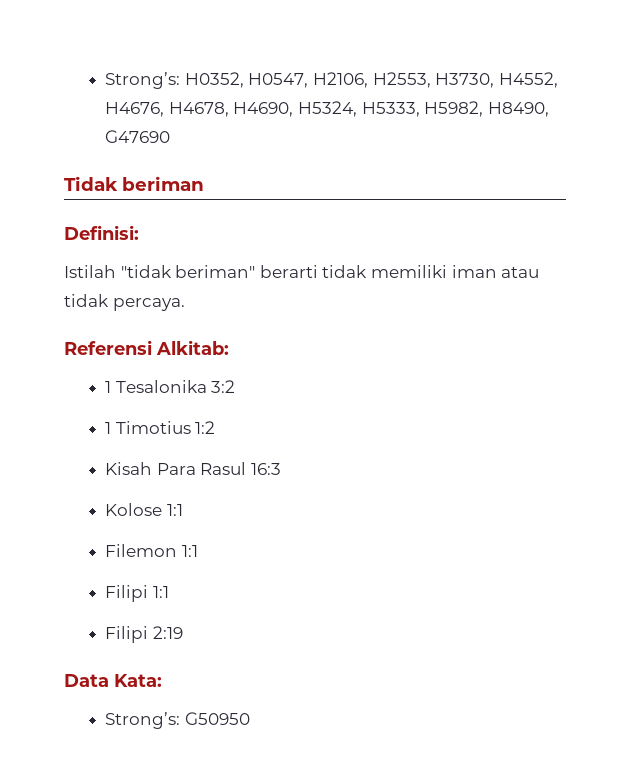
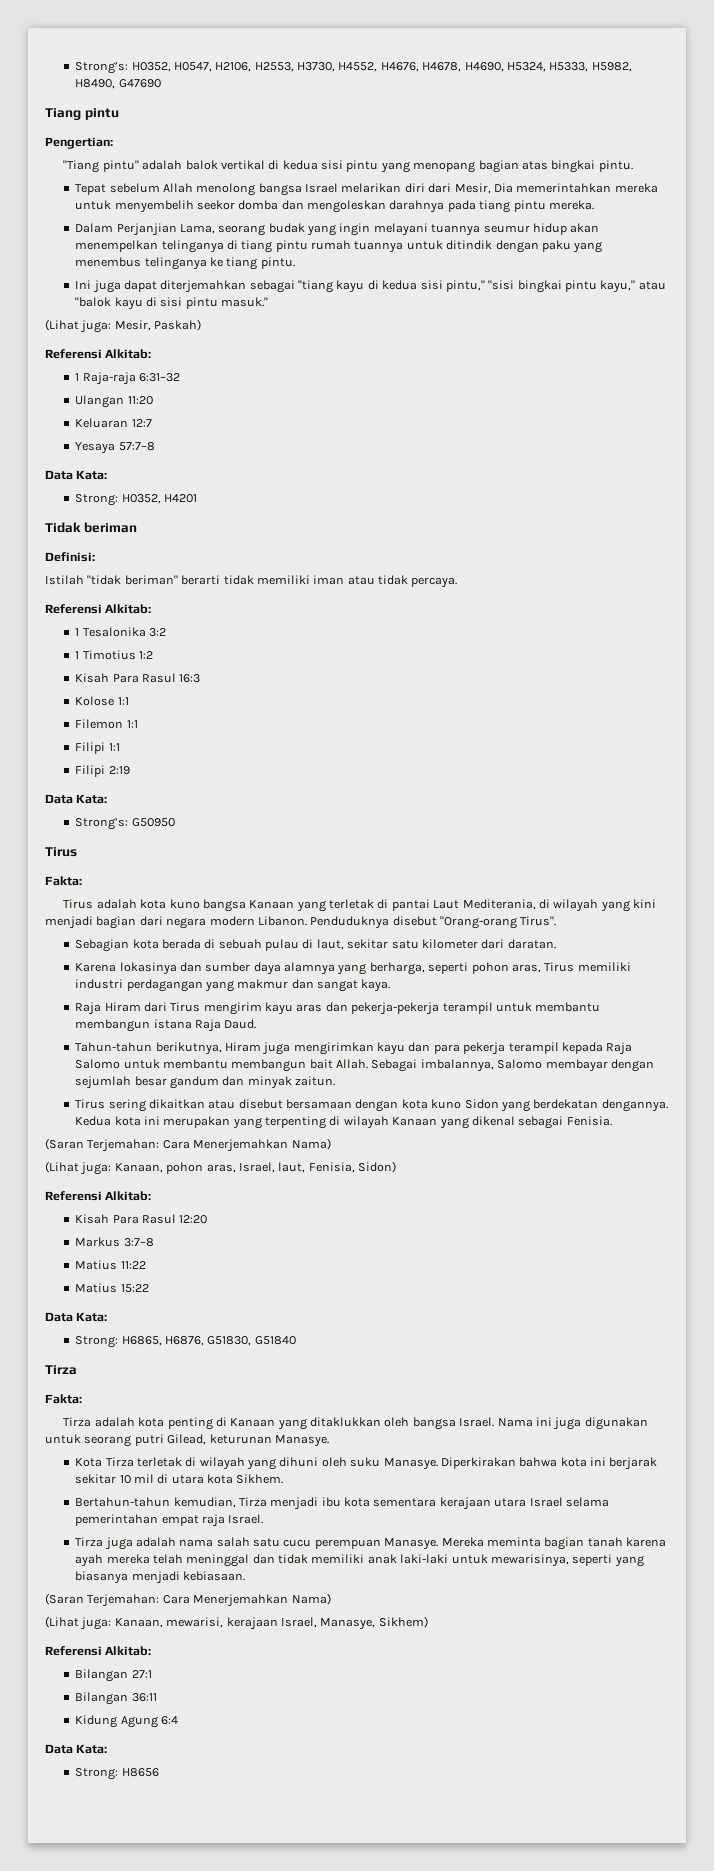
+ Tiang pintu
+ Pengertian:
+ "Tiang pintu" adalah balok vertikal di kedua sisi pintu yang menopang bagian atas bingkai pintu.
+ Tepat sebelum Allah menolong bangsa Israel melarikan diri dari Mesir, Dia memerintahkan mereka untuk menyembelih seekor domba dan mengoleskan darahnya pada tiang pintu mereka.
+ Dalam Perjanjian Lama, seorang budak yang ingin melayani tuannya seumur hidup akan menempelkan telinganya di tiang pintu rumah tuannya untuk ditindik dengan paku yang menembus telinganya ke tiang pintu.
+ Ini juga dapat diterjemahkan sebagai "tiang kayu di kedua sisi pintu," "sisi bingkai pintu kayu," atau "balok kayu di sisi pintu masuk."
+ (Lihat juga: Mesir, Paskah)
+ Referensi Alkitab:
+ 1 Raja-raja 6:31–32
+ Ulangan 11:20
+ Keluaran 12:7
+ Yesaya 57:7–8
+ Data Kata:
+ Strong: H0352, H4201
  Strong’s: G50950
+ Tirus
+ Fakta:
+ Tirus adalah kota kuno bangsa Kanaan yang terletak di pantai Laut Mediterania, di wilayah yang kini menjadi bagian dari negara modern Libanon. Penduduknya disebut "Orang-orang Tirus".
+ Sebagian kota berada di sebuah pulau di laut, sekitar satu kilometer dari daratan.
+ Karena lokasinya dan sumber daya alamnya yang berharga, seperti pohon aras, Tirus memiliki industri perdagangan yang makmur dan sangat kaya.
+ Raja Hiram dari Tirus mengirim kayu aras dan pekerja-pekerja terampil untuk membantu membangun istana Raja Daud.
+ Tahun-tahun berikutnya, Hiram juga mengirimkan kayu dan para pekerja terampil kepada Raja Salomo untuk membantu membangun bait Allah. Sebagai imbalannya, Salomo membayar dengan sejumlah besar gandum dan minyak zaitun.
+ Tirus sering dikaitkan atau disebut bersamaan dengan kota kuno Sidon yang berdekatan dengannya. Kedua kota ini merupakan yang terpenting di wilayah Kanaan yang dikenal sebagai Fenisia.
+ (Saran Terjemahan: Cara Menerjemahkan Nama)
+ (Lihat juga: Kanaan, pohon aras, Israel, laut, Fenisia, Sidon)
+ Referensi Alkitab:
+ Kisah Para Rasul 12:20
+ Markus 3:7–8
+ Matius 11:22
+ Matius 15:22
+ Data Kata:
+ Strong: H6865, H6876, G51830, G51840
+ Tirza
+ Fakta:
+ Tirza adalah kota penting di Kanaan yang ditaklukkan oleh bangsa Israel. Nama ini juga digunakan untuk seorang putri Gilead, keturunan Manasye.
+ Kota Tirza terletak di wilayah yang dihuni oleh suku Manasye. Diperkirakan bahwa kota ini berjarak sekitar 10 mil di utara kota Sikhem.
+ Bertahun-tahun kemudian, Tirza menjadi ibu kota sementara kerajaan utara Israel selama pemerintahan empat raja Israel.
+ Tirza juga adalah nama salah satu cucu perempuan Manasye. Mereka meminta bagian tanah karena ayah mereka telah meninggal dan tidak memiliki anak laki-laki untuk mewarisinya, seperti yang biasanya menjadi kebiasaan.
+ (Saran Terjemahan: Cara Menerjemahkan Nama)
+ (Lihat juga: Kanaan, mewarisi, kerajaan Israel, Manasye, Sikhem)
+ Referensi Alkitab:
+ Bilangan 27:1
+ Bilangan 36:11
+ Kidung Agung 6:4
+ Data Kata:
+ Strong: H8656

